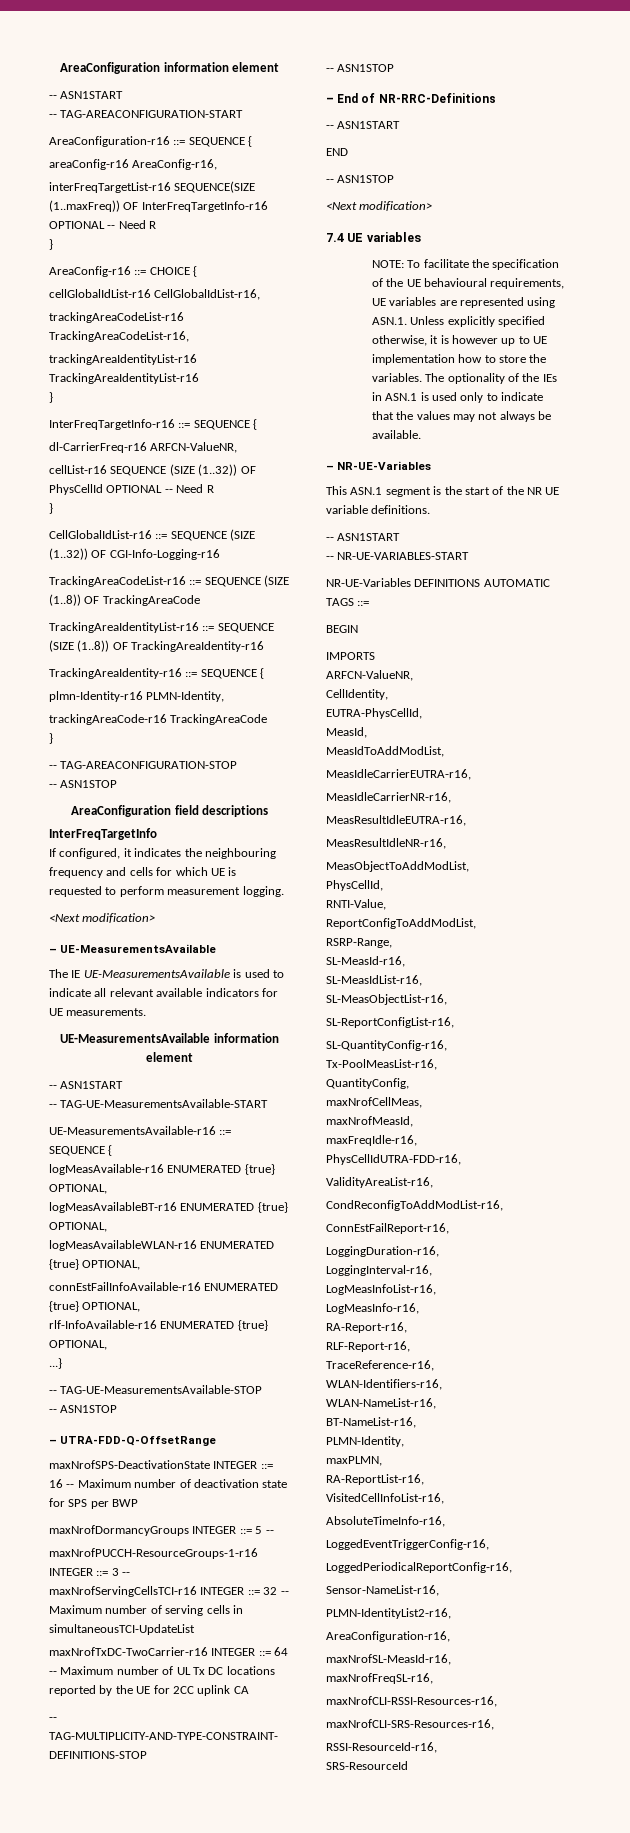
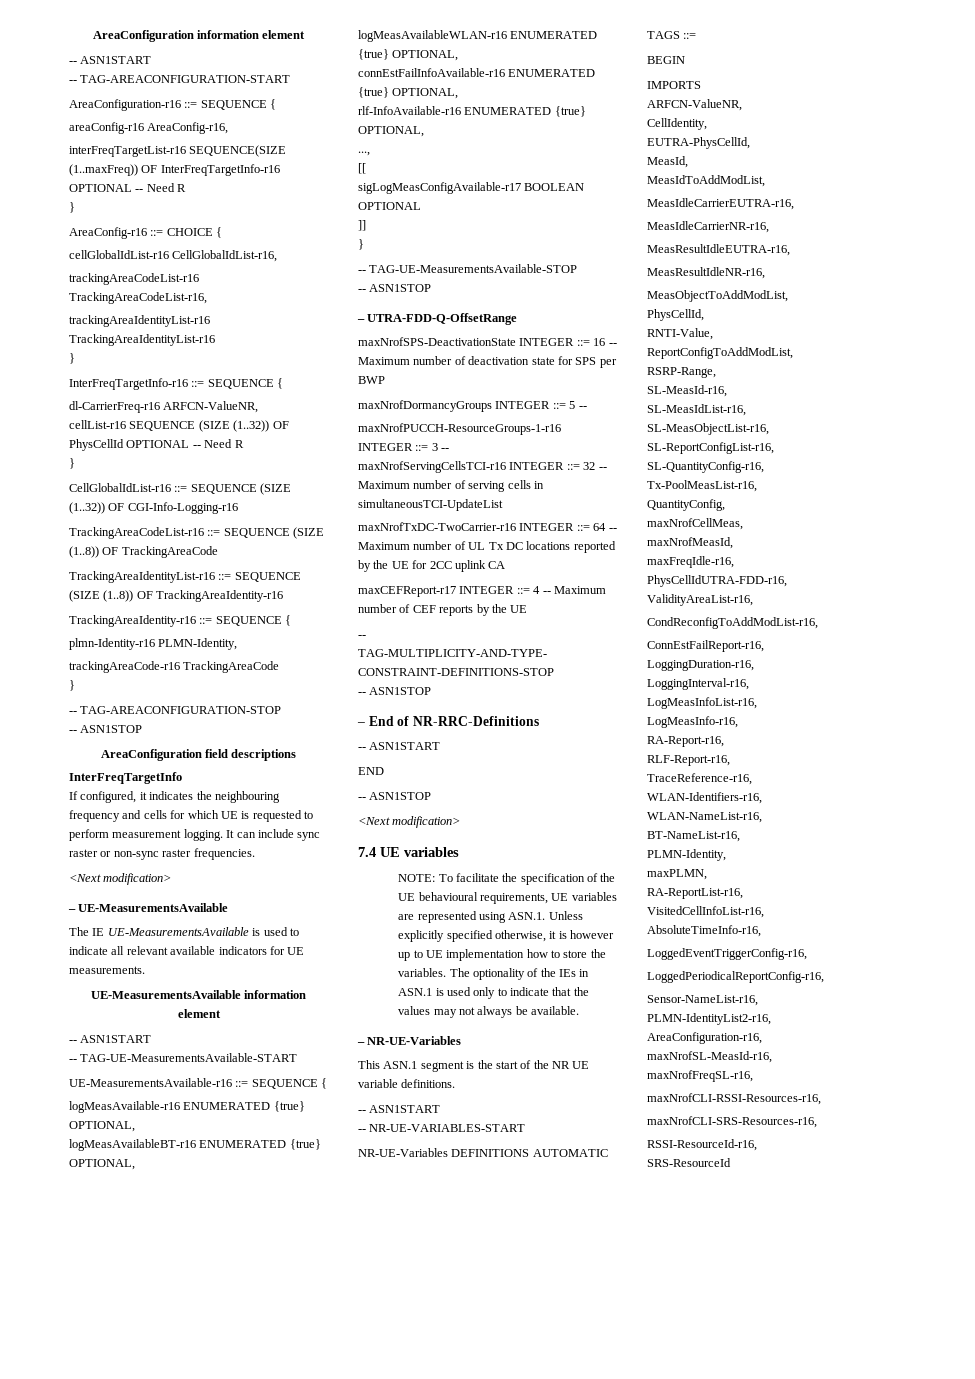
+ It can include sync raster or non-sync raster frequencies.
- ...}
+ ...,
+ [[
+ sigLogMeasConfigAvailable-r17 BOOLEAN OPTIONAL
+ ]]
+ }
+ maxCEFReport-r17 INTEGER ::= 4 -- Maximum number of CEF reports by the UE

